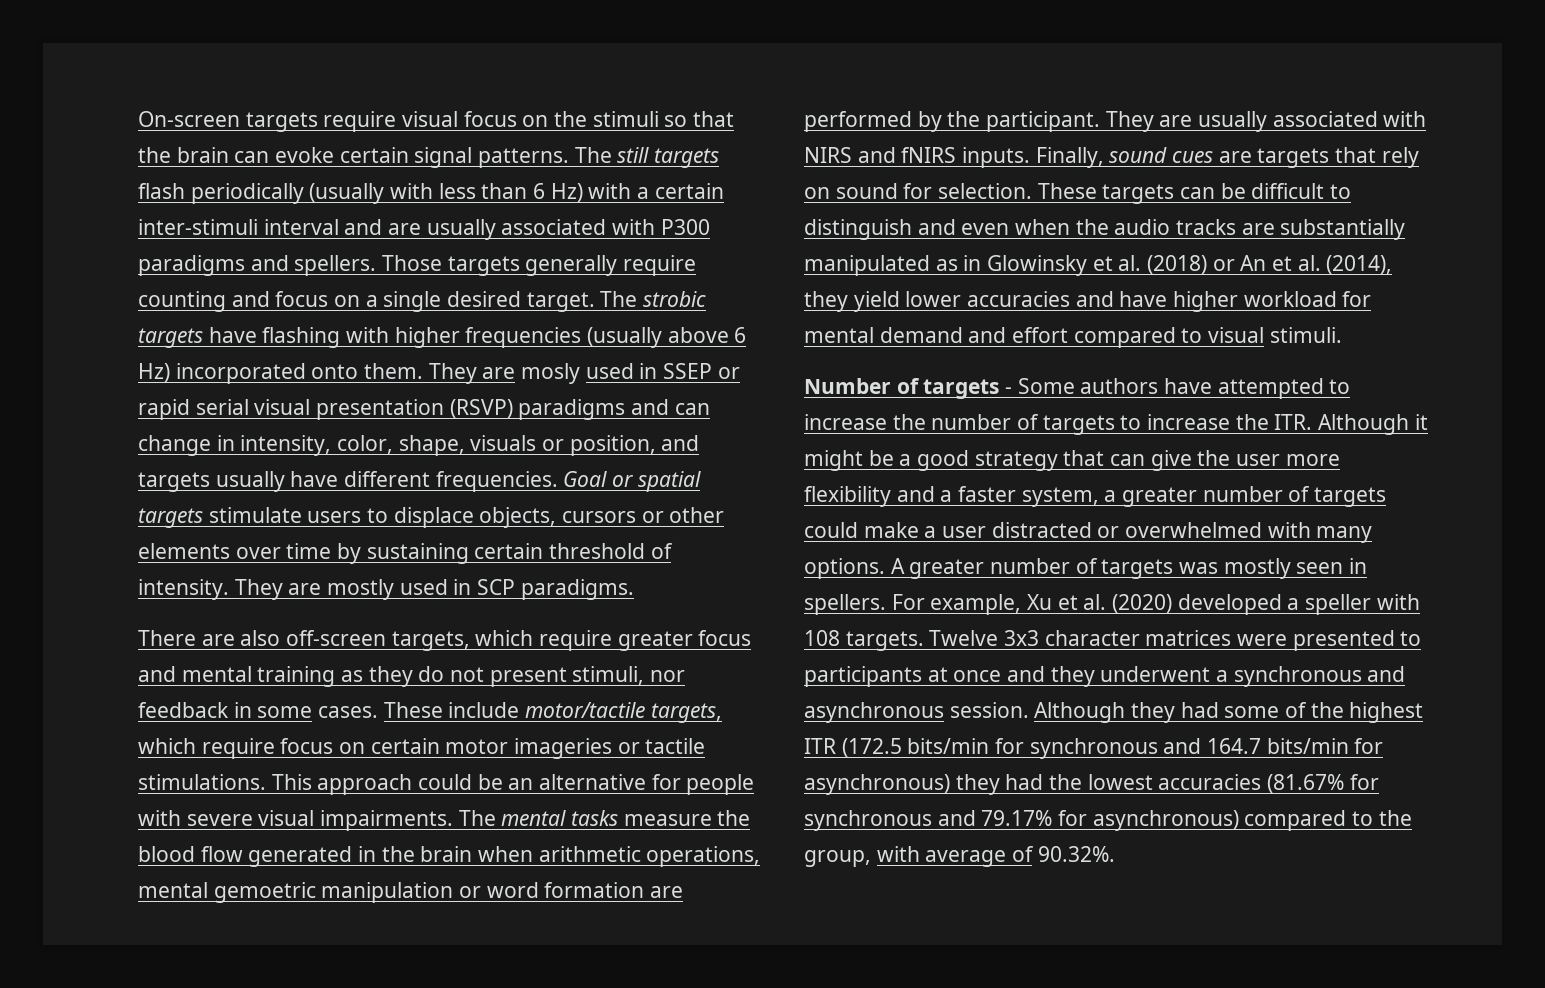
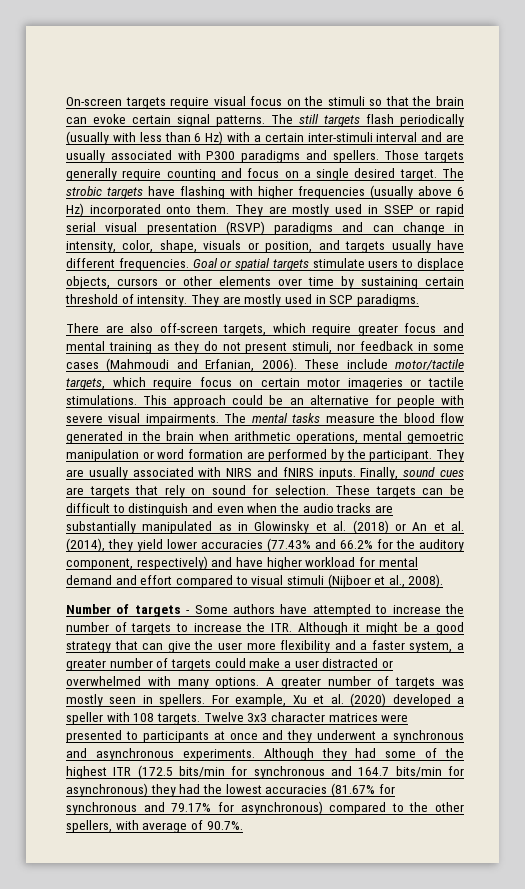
- They are mosly used in SSEP or rapid serial visual presentation (RSVP) paradigms and can change in intensity, color, shape, visuals or position, and targets usually have different frequencies.
+ They are mostly used in SSEP or rapid serial visual presentation (RSVP) paradigms and can change in intensity, color, shape, visuals or position, and targets usually have different frequencies.
- There are also off-screen targets, which require greater focus and mental training as they do not present stimuli, nor feedback in some cases.
+ There are also off-screen targets, which require greater focus and mental training as they do not present stimuli, nor feedback in some cases (Mahmoudi and Erfanian, 2006).
- These targets can be difficult to distinguish and even when the audio tracks are substantially manipulated as in Glowinsky et al. (2018) or An et al. (2014), they yield lower accuracies and have higher workload for mental demand and effort compared to visual stimuli.
+ These targets can be difficult to distinguish and even when the audio tracks are substantially manipulated as in Glowinsky et al. (2018) or An et al. (2014), they yield lower accuracies (77.43% and 66.2% for the auditory component, respectively) and have higher workload for mental demand and effort compared to visual stimuli (Nijboer et al., 2008).
- Twelve 3x3 character matrices were presented to participants at once and they underwent a synchronous and asynchronous session.
+ Twelve 3x3 character matrices were presented to participants at once and they underwent a synchronous and asynchronous experiments.
- Although they had some of the highest ITR (172.5 bits/min for synchronous and 164.7 bits/min for asynchronous) they had the lowest accuracies (81.67% for synchronous and 79.17% for asynchronous) compared to the group, with average of 90.32%.
+ Although they had some of the highest ITR (172.5 bits/min for synchronous and 164.7 bits/min for asynchronous) they had the lowest accuracies (81.67% for synchronous and 79.17% for asynchronous) compared to the other spellers, with average of 90.7%.

